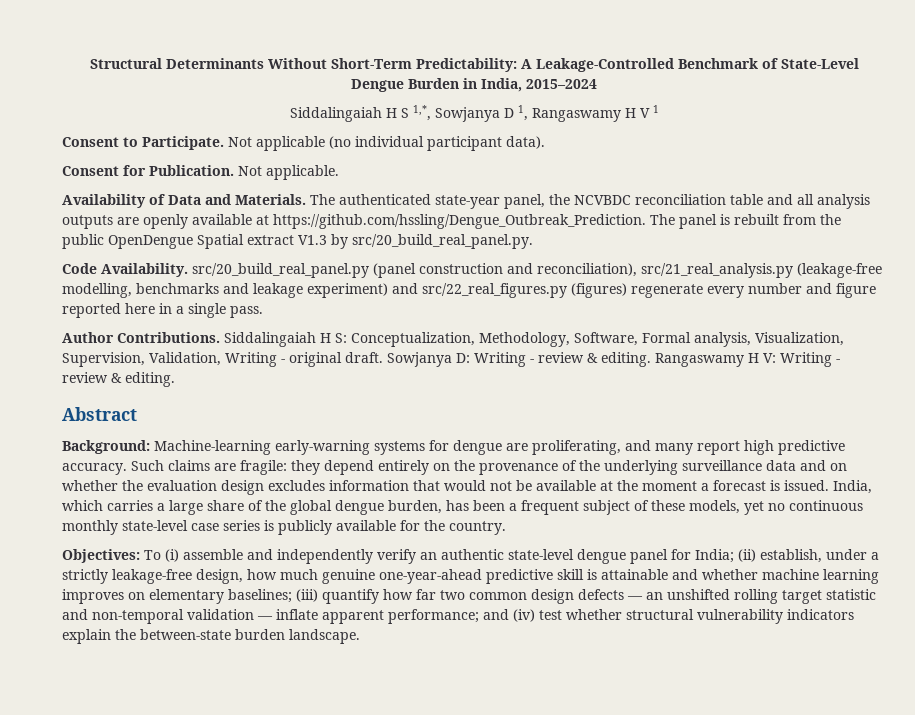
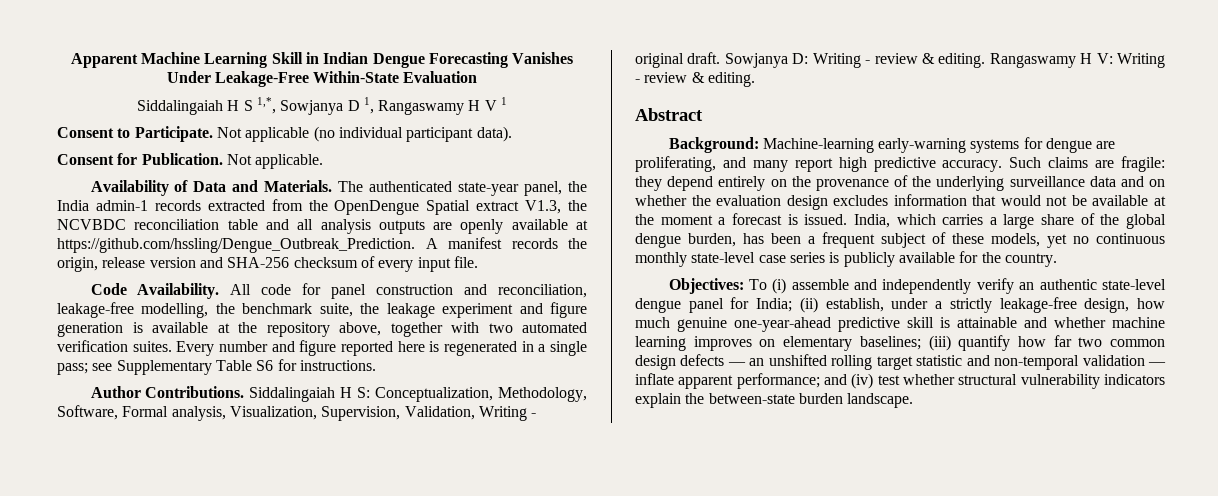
- Structural Determinants Without Short-Term Predictability: A Leakage-Controlled Benchmark of State-Level Dengue Burden in India, 2015–2024
+ Apparent Machine Learning Skill in Indian Dengue Forecasting Vanishes Under Leakage-Free Within-State Evaluation
- The authenticated state-year panel, the NCVBDC reconciliation table and all analysis outputs are openly available at https://github.com/hssling/Dengue_Outbreak_Prediction. The panel is rebuilt from the public OpenDengue Spatial extract V1.3 by src/20_build_real_panel.py.
- Code Availability. src/20_build_real_panel.py (panel construction and reconciliation), src/21_real_analysis.py (leakage-free modelling, benchmarks and leakage experiment) and src/22_real_figures.py (figures) regenerate every number and figure reported here in a single pass.
+ The authenticated state-year panel, the India admin-1 records extracted from the OpenDengue Spatial extract V1.3, the NCVBDC reconciliation table and all analysis outputs are openly available at https://github.com/hssling/Dengue_Outbreak_Prediction. A manifest records the origin, release version and SHA-256 checksum of every input file.
+ Code Availability. All code for panel construction and reconciliation, leakage-free modelling, the benchmark suite, the leakage experiment and figure generation is available at the repository above, together with two automated verification suites. Every number and figure reported here is regenerated in a single pass; see Supplementary Table S6 for instructions.

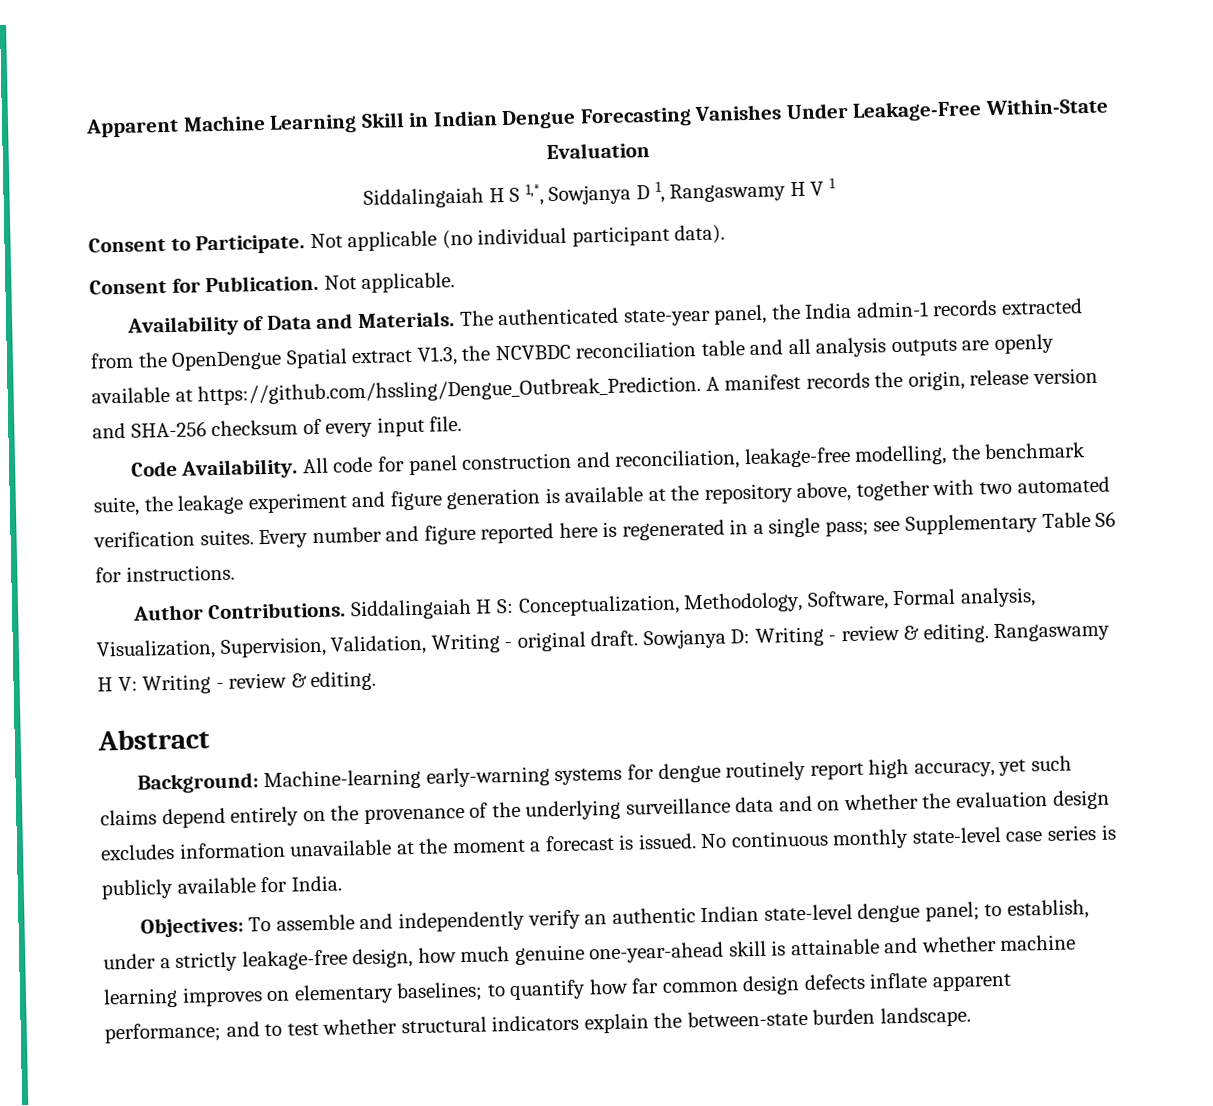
- Background: Machine-learning early-warning systems for dengue are proliferating, and many report high predictive accuracy. Such claims are fragile: they depend entirely on the provenance of the underlying surveillance data and on whether the evaluation design excludes information that would not be available at the moment a forecast is issued.
+ Background: Machine-learning early-warning systems for dengue routinely report high accuracy, yet such claims depend entirely on the provenance of the underlying surveillance data and on whether the evaluation design excludes information unavailable at the moment a forecast is issued.
- India, which carries a large share of the global dengue burden, has been a frequent subject of these models, yet no continuous monthly state-level case series is publicly available for the country.
+ No continuous monthly state-level case series is publicly available for India.
- Objectives: To (i) assemble and independently verify an authentic state-level dengue panel for India; (ii) establish, under a strictly leakage-free design, how much genuine one-year-ahead predictive skill is attainable and whether machine learning improves on elementary baselines; (iii) quantify how far two common design defects — an unshifted rolling target statistic and non-temporal validation — inflate apparent performance; and (iv) test whether structural vulnerability indicators explain the between-state burden landscape.
+ Objectives: To assemble and independently verify an authentic Indian state-level dengue panel; to establish, under a strictly leakage-free design, how much genuine one-year-ahead skill is attainable and whether machine learning improves on elementary baselines; to quantify how far common design defects inflate apparent performance; and to test whether structural indicators explain the between-state burden landscape.

